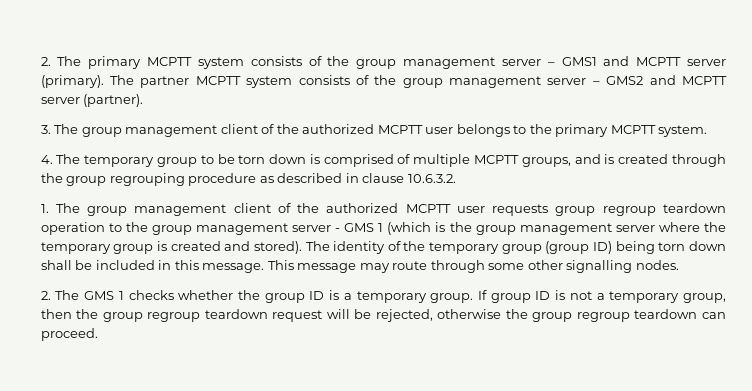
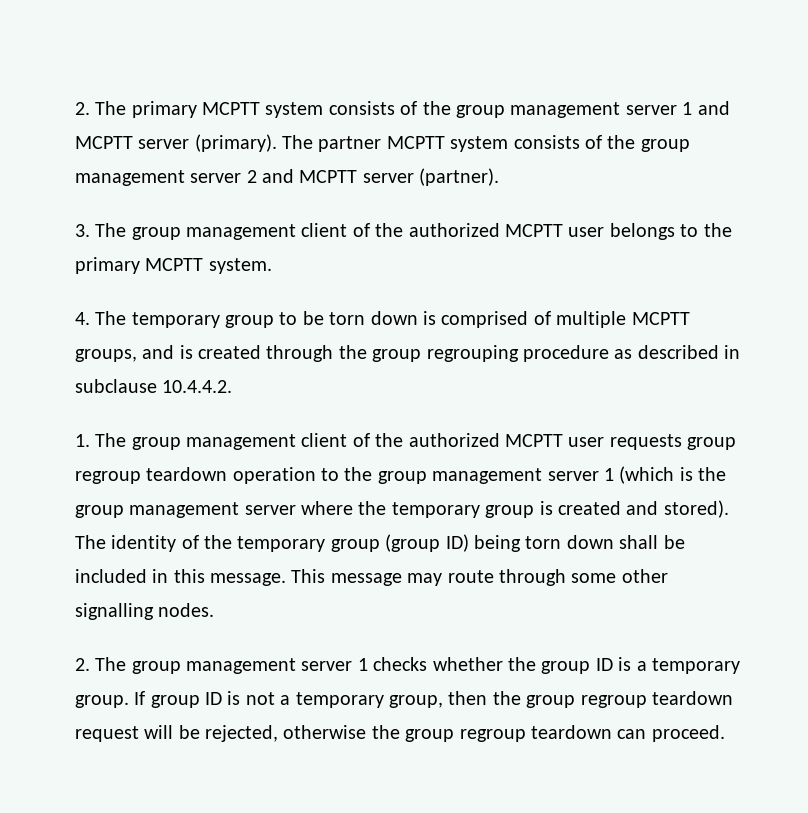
- 2. The primary MCPTT system consists of the group management server – GMS1 and MCPTT server (primary).
+ 2. The primary MCPTT system consists of the group management server 1 and MCPTT server (primary).
- The partner MCPTT system consists of the group management server – GMS2 and MCPTT server (partner).
+ The partner MCPTT system consists of the group management server 2 and MCPTT server (partner).
- 4. The temporary group to be torn down is comprised of multiple MCPTT groups, and is created through the group regrouping procedure as described in clause 10.6.3.2.
+ 4. The temporary group to be torn down is comprised of multiple MCPTT groups, and is created through the group regrouping procedure as described in subclause 10.4.4.2.
- 1. The group management client of the authorized MCPTT user requests group regroup teardown operation to the group management server - GMS 1 (which is the group management server where the temporary group is created and stored).
+ 1. The group management client of the authorized MCPTT user requests group regroup teardown operation to the group management server 1 (which is the group management server where the temporary group is created and stored).
- 2. The GMS 1 checks whether the group ID is a temporary group.
+ 2. The group management server 1 checks whether the group ID is a temporary group.

